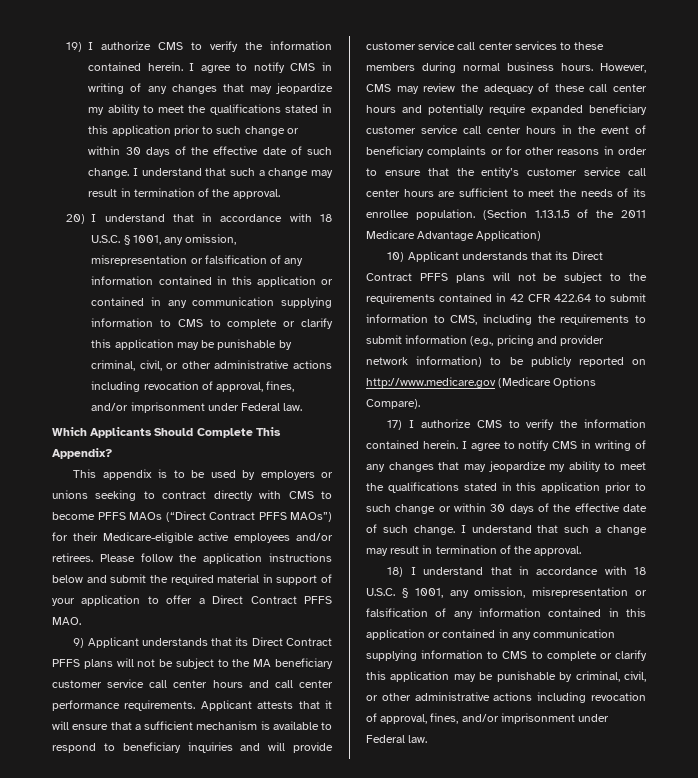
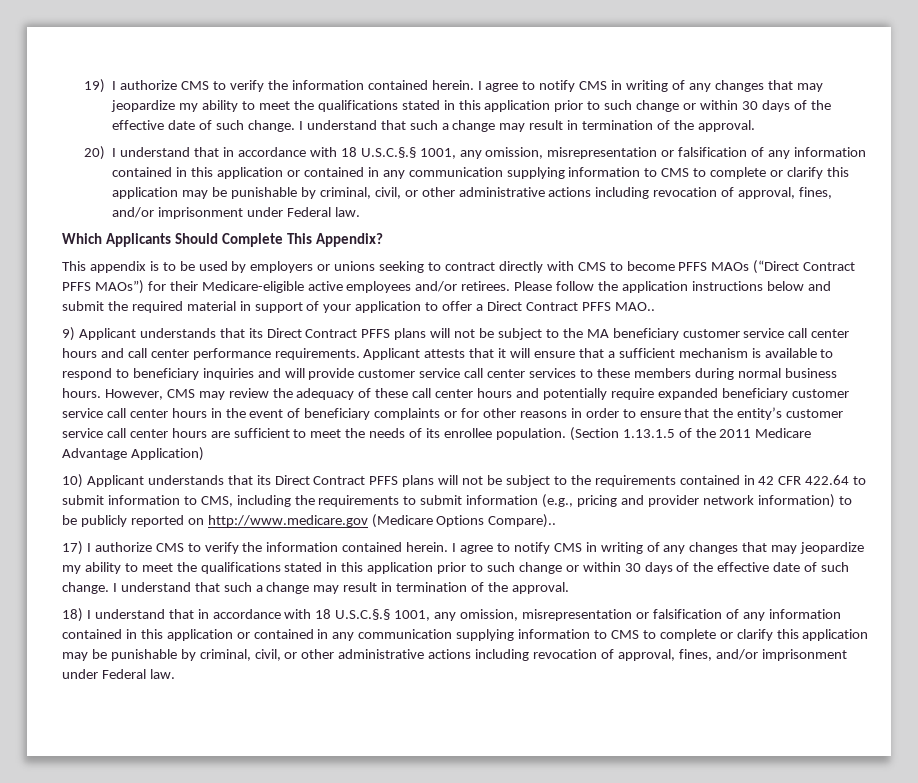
- 20) I understand that in accordance with 18 U.S.C. § 1001, any omission, misrepresentation or falsification of any information contained in this application or contained in any communication supplying information to CMS to complete or clarify this application may be punishable by criminal, civil, or other administrative actions including revocation of approval, fines, and/or imprisonment under Federal law.
+ 20) I understand that in accordance with 18 U.S.C.§.§ 1001, any omission, misrepresentation or falsification of any information contained in this application or contained in any communication supplying information to CMS to complete or clarify this application may be punishable by criminal, civil, or other administrative actions including revocation of approval, fines, and/or imprisonment under Federal law.
- Please follow the application instructions below and submit the required material in support of your application to offer a Direct Contract PFFS MAO.
+ Please follow the application instructions below and submit the required material in support of your application to offer a Direct Contract PFFS MAO..
- 10) Applicant understands that its Direct Contract PFFS plans will not be subject to the requirements contained in 42 CFR 422.64 to submit information to CMS, including the requirements to submit information (e.g., pricing and provider network information) to be publicly reported on http://www.medicare.gov (Medicare Options Compare).
+ 10) Applicant understands that its Direct Contract PFFS plans will not be subject to the requirements contained in 42 CFR 422.64 to submit information to CMS, including the requirements to submit information (e.g., pricing and provider network information) to be publicly reported on http://www.medicare.gov (Medicare Options Compare)..
- 18) I understand that in accordance with 18 U.S.C. § 1001, any omission, misrepresentation or falsification of any information contained in this application or contained in any communication supplying information to CMS to complete or clarify this application may be punishable by criminal, civil, or other administrative actions including revocation of approval, fines, and/or imprisonment under Federal law.
+ 18) I understand that in accordance with 18 U.S.C.§.§ 1001, any omission, misrepresentation or falsification of any information contained in this application or contained in any communication supplying information to CMS to complete or clarify this application may be punishable by criminal, civil, or other administrative actions including revocation of approval, fines, and/or imprisonment under Federal law.

